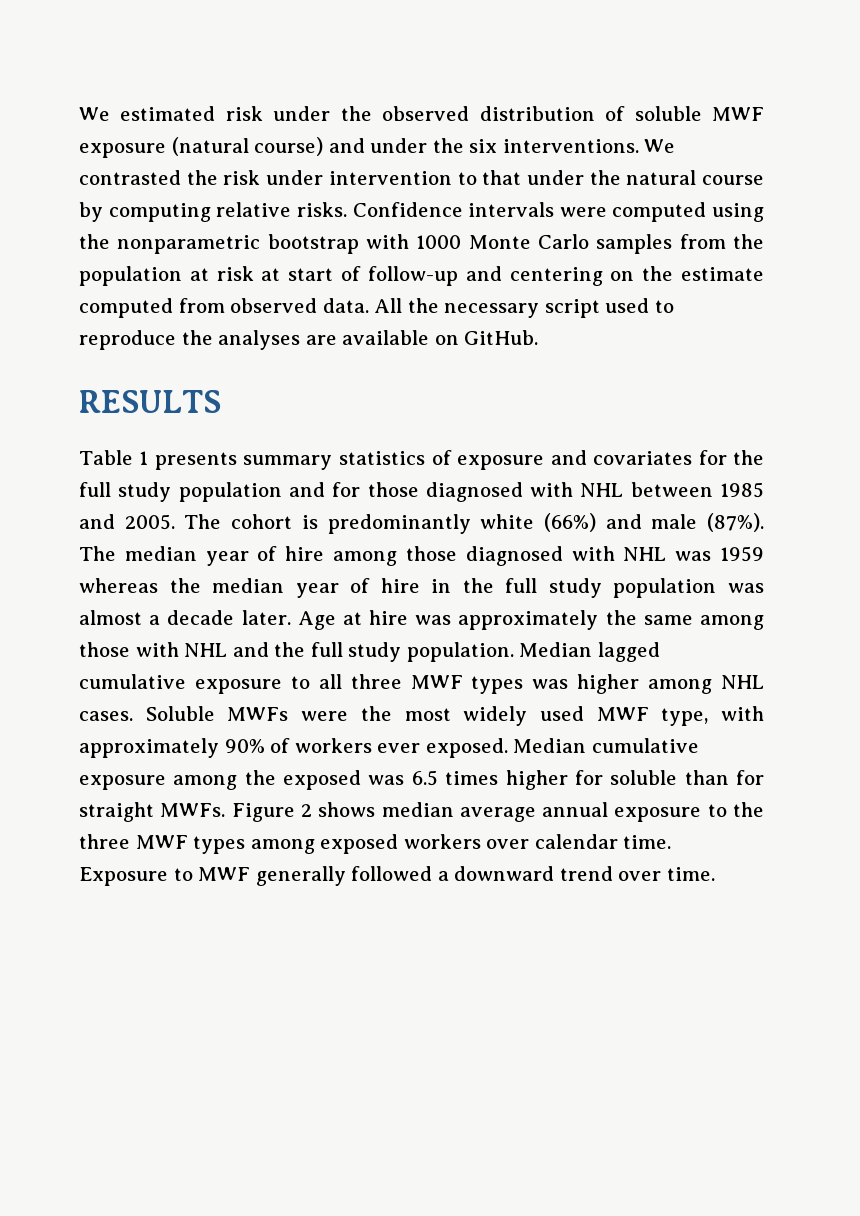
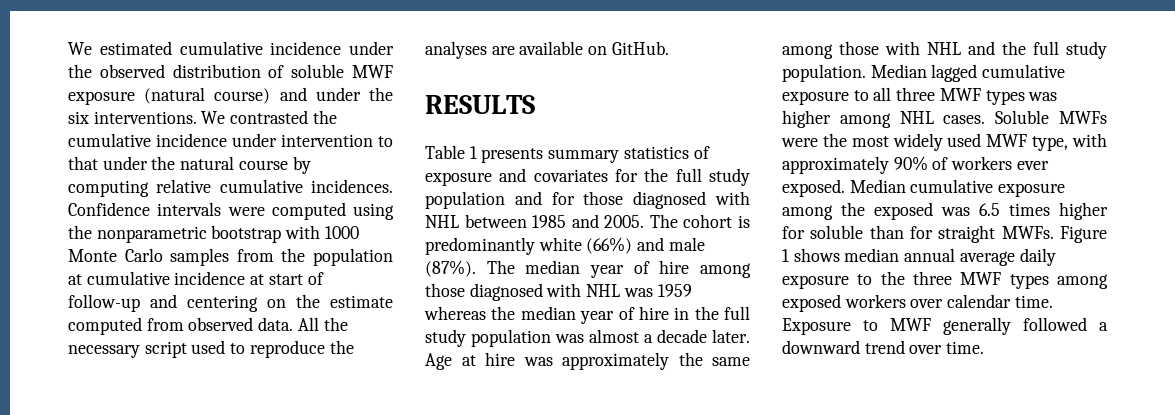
- We estimated risk under the observed distribution of soluble MWF exposure (natural course) and under the six interventions.
+ We estimated cumulative incidence under the observed distribution of soluble MWF exposure (natural course) and under the six interventions.
- We contrasted the risk under intervention to that under the natural course by computing relative risks.
+ We contrasted the cumulative incidence under intervention to that under the natural course by computing relative cumulative incidences.
- Confidence intervals were computed using the nonparametric bootstrap with 1000 Monte Carlo samples from the population at risk at start of follow-up and centering on the estimate computed from observed data.
+ Confidence intervals were computed using the nonparametric bootstrap with 1000 Monte Carlo samples from the population at cumulative incidence at start of follow-up and centering on the estimate computed from observed data.
- Figure 2 shows median average annual exposure to the three MWF types among exposed workers over calendar time.
+ Figure 1 shows median annual average daily exposure to the three MWF types among exposed workers over calendar time.

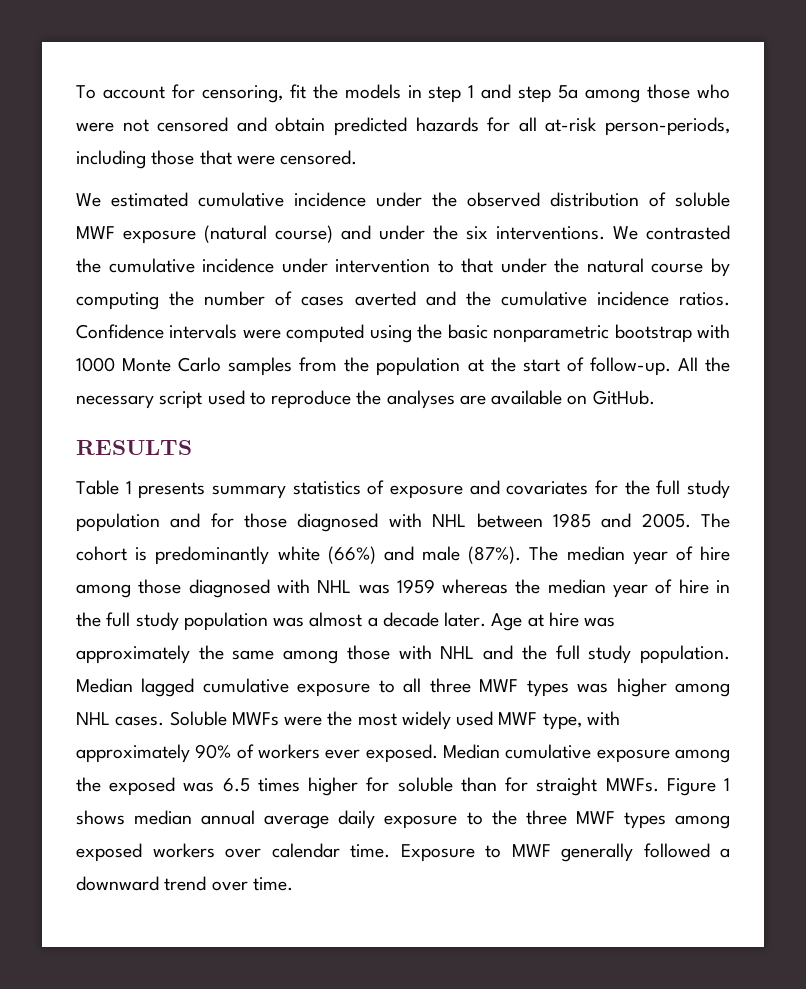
+ To account for censoring, fit the models in step 1 and step 5a among those who were not censored and obtain predicted hazards for all at-risk person-periods, including those that were censored.
- We contrasted the cumulative incidence under intervention to that under the natural course by computing relative cumulative incidences.
+ We contrasted the cumulative incidence under intervention to that under the natural course by computing the number of cases averted and the cumulative incidence ratios.
- Confidence intervals were computed using the nonparametric bootstrap with 1000 Monte Carlo samples from the population at cumulative incidence at start of follow-up and centering on the estimate computed from observed data.
+ Confidence intervals were computed using the basic nonparametric bootstrap with 1000 Monte Carlo samples from the population at the start of follow-up.

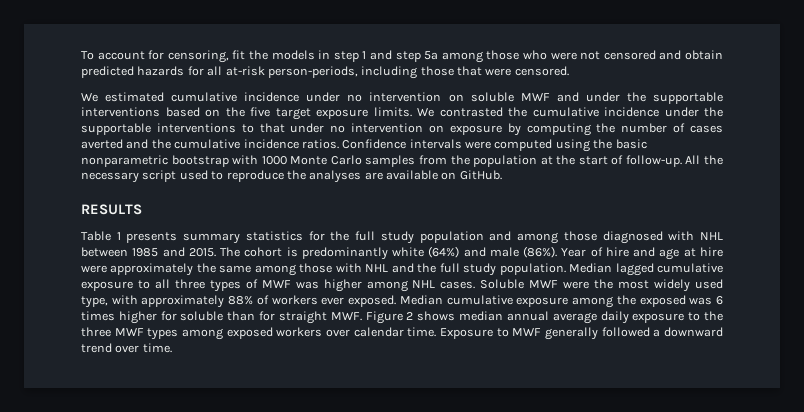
- We estimated cumulative incidence under the observed distribution of soluble MWF exposure (natural course) and under the six interventions.
+ We estimated cumulative incidence under no intervention on soluble MWF and under the supportable interventions based on the five target exposure limits.
- We contrasted the cumulative incidence under intervention to that under the natural course by computing the number of cases averted and the cumulative incidence ratios.
+ We contrasted the cumulative incidence under the supportable interventions to that under no intervention on exposure by computing the number of cases averted and the cumulative incidence ratios.
- Table 1 presents summary statistics of exposure and covariates for the full study population and for those diagnosed with NHL between 1985 and 2005.
+ Table 1 presents summary statistics for the full study population and among those diagnosed with NHL between 1985 and 2015.
- The cohort is predominantly white (66%) and male (87%). The median year of hire among those diagnosed with NHL was 1959 whereas the median year of hire in the full study population was almost a decade later. Age at hire was approximately the same among those with NHL and the full study population.
+ The cohort is predominantly white (64%) and male (86%). Year of hire and age at hire were approximately the same among those with NHL and the full study population.
- Median lagged cumulative exposure to all three MWF types was higher among NHL cases.
+ Median lagged cumulative exposure to all three types of MWF was higher among NHL cases.
- Soluble MWFs were the most widely used MWF type, with approximately 90% of workers ever exposed.
+ Soluble MWF were the most widely used type, with approximately 88% of workers ever exposed.
- Median cumulative exposure among the exposed was 6.5 times higher for soluble than for straight MWFs. Figure 1 shows median annual average daily exposure to the three MWF types among exposed workers over calendar time.
+ Median cumulative exposure among the exposed was 6 times higher for soluble than for straight MWF. Figure 2 shows median annual average daily exposure to the three MWF types among exposed workers over calendar time.

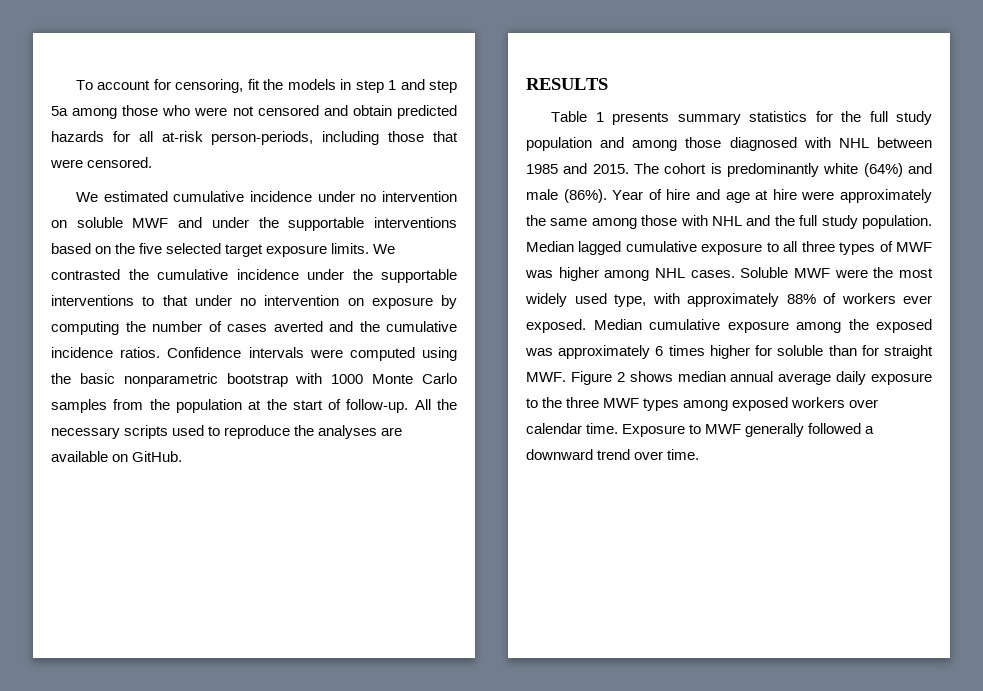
- We estimated cumulative incidence under no intervention on soluble MWF and under the supportable interventions based on the five target exposure limits.
+ We estimated cumulative incidence under no intervention on soluble MWF and under the supportable interventions based on the five selected target exposure limits.
- All the necessary script used to reproduce the analyses are available on GitHub.
+ All the necessary scripts used to reproduce the analyses are available on GitHub.
- Median cumulative exposure among the exposed was 6 times higher for soluble than for straight MWF. Figure 2 shows median annual average daily exposure to the three MWF types among exposed workers over calendar time.
+ Median cumulative exposure among the exposed was approximately 6 times higher for soluble than for straight MWF. Figure 2 shows median annual average daily exposure to the three MWF types among exposed workers over calendar time.

